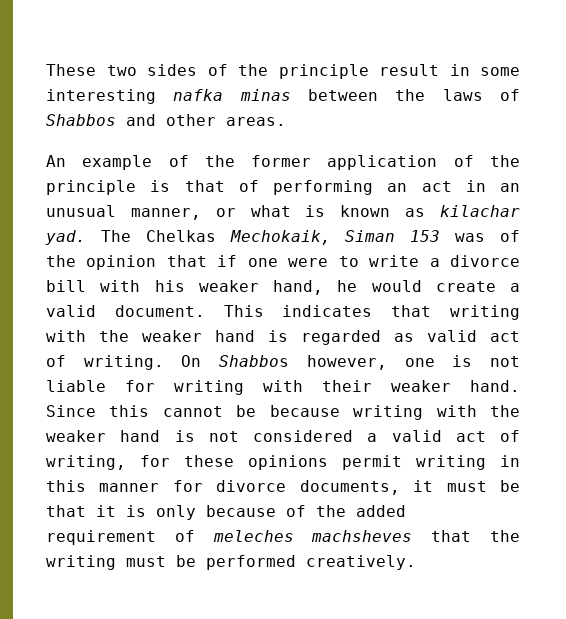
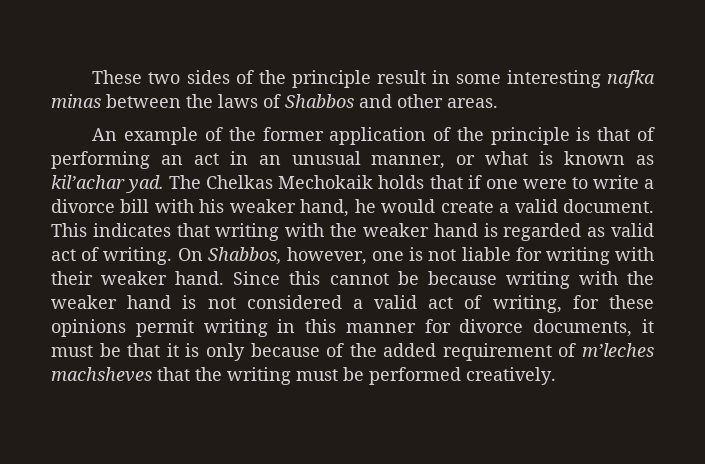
- An example of the former application of the principle is that of performing an act in an unusual manner, or what is known as kilachar yad.
+ An example of the former application of the principle is that of performing an act in an unusual manner, or what is known as kil’achar yad.
- The Chelkas Mechokaik, Siman 153 was of the opinion that if one were to write a divorce bill with his weaker hand, he would create a valid document.
+ The Chelkas Mechokaik holds that if one were to write a divorce bill with his weaker hand, he would create a valid document.
- On Shabbos however, one is not liable for writing with their weaker hand.
+ On Shabbos, however, one is not liable for writing with their weaker hand.
- Since this cannot be because writing with the weaker hand is not considered a valid act of writing, for these opinions permit writing in this manner for divorce documents, it must be that it is only because of the added requirement of meleches machsheves that the writing must be performed creatively.
+ Since this cannot be because writing with the weaker hand is not considered a valid act of writing, for these opinions permit writing in this manner for divorce documents, it must be that it is only because of the added requirement of m’leches machsheves that the writing must be performed creatively.

